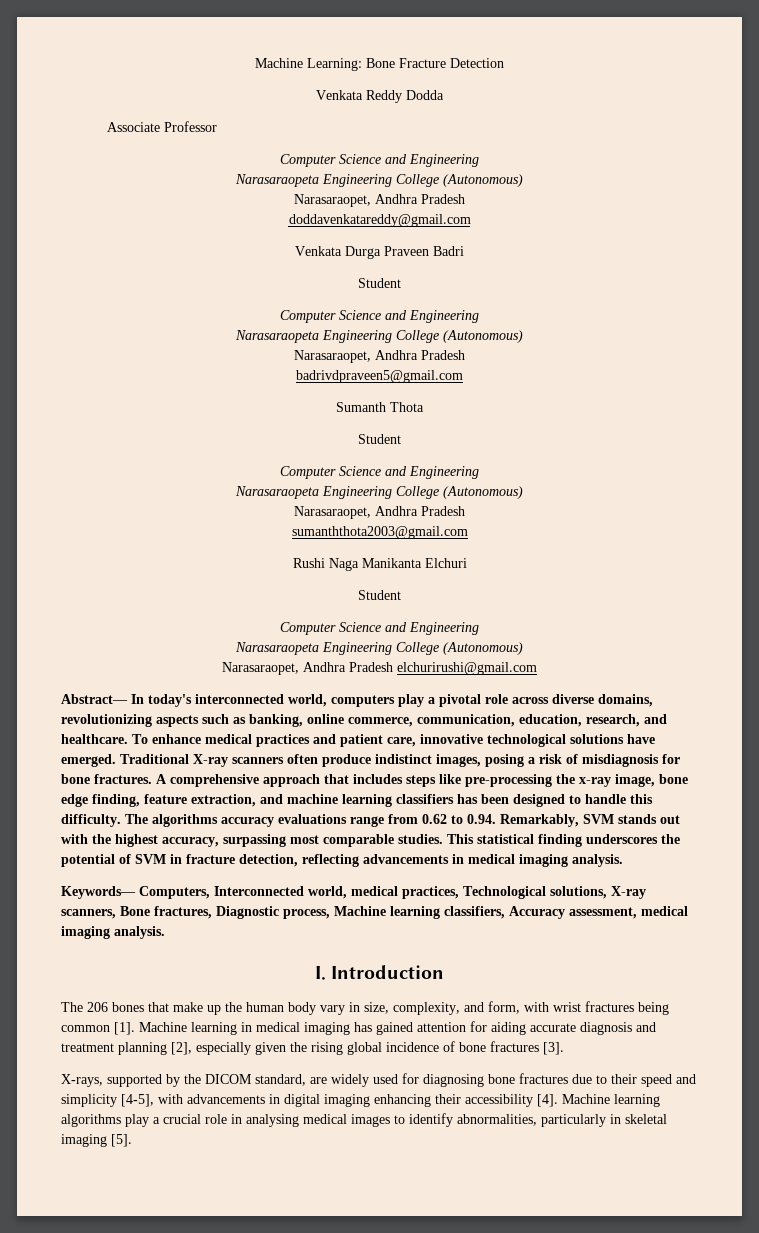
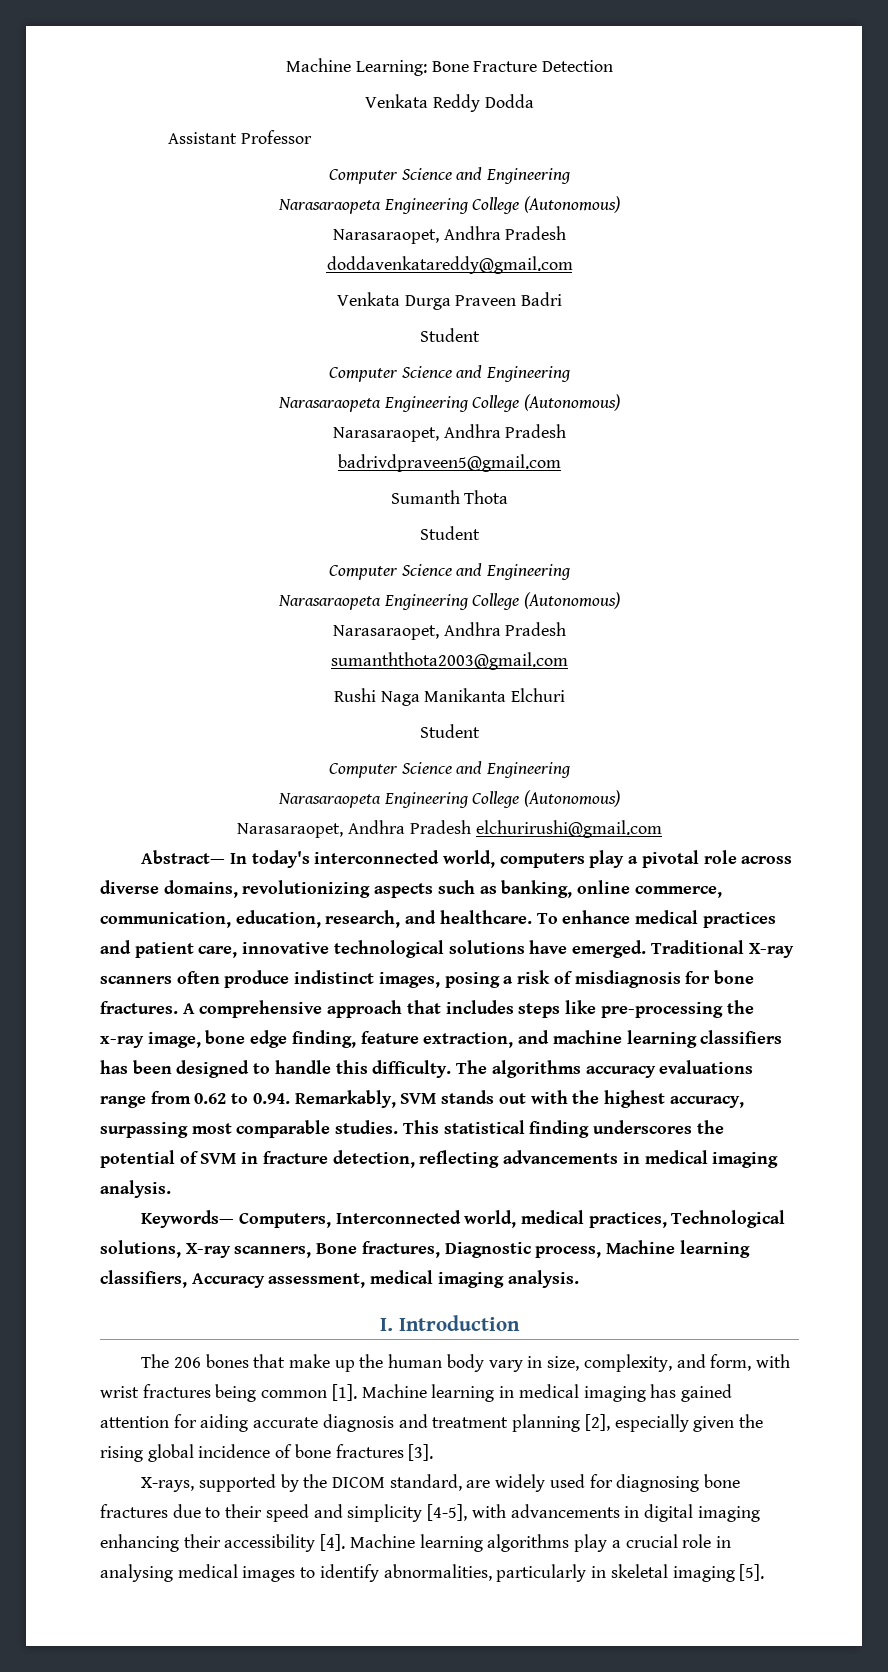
- Associate Professor
+ Assistant Professor

